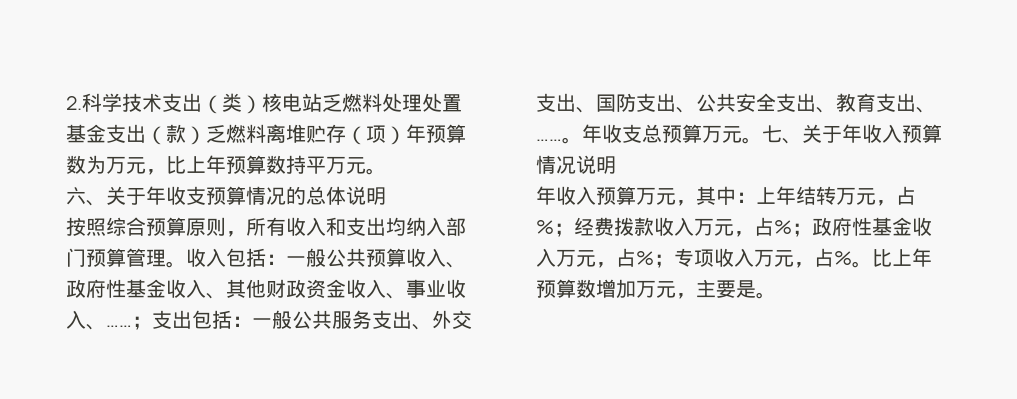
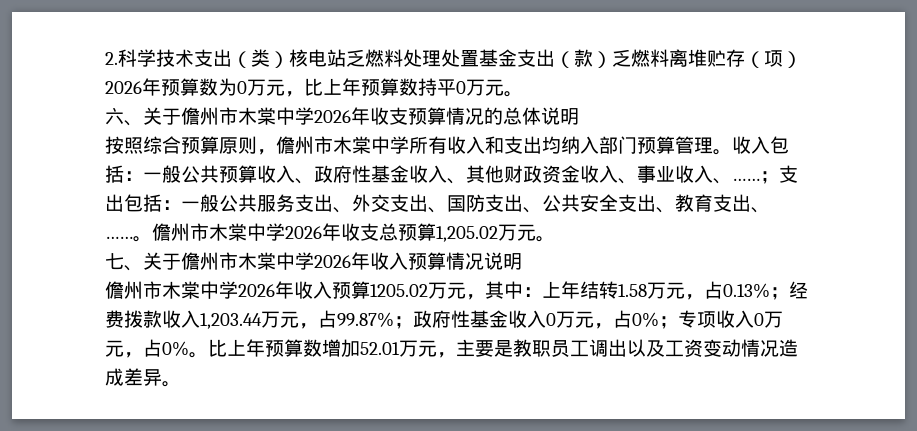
- 2.科学技术支出（类）核电站乏燃料处理处置基金支出（款）乏燃料离堆贮存（项）年预算数为万元，比上年预算数持平万元。
+ 2.科学技术支出（类）核电站乏燃料处理处置基金支出（款）乏燃料离堆贮存（项）2026年预算数为0万元，比上年预算数持平0万元。
- 六、关于年收支预算情况的总体说明
+ 六、关于儋州市木棠中学2026年收支预算情况的总体说明
- 按照综合预算原则，所有收入和支出均纳入部门预算管理。
+ 按照综合预算原则，儋州市木棠中学所有收入和支出均纳入部门预算管理。
- 年收支总预算万元。七、关于年收入预算情况说明
+ 儋州市木棠中学2026年收支总预算1,205.02万元。
+ 七、关于儋州市木棠中学2026年收入预算情况说明
- 年收入预算万元，其中：上年结转万元，占%；经费拨款收入万元，占%；政府性基金收入万元，占%；专项收入万元，占%。
+ 儋州市木棠中学2026年收入预算1205.02万元，其中：上年结转1.58万元，占0.13%；经费拨款收入1,203.44万元，占99.87%；政府性基金收入0万元，占0%；专项收入0万元，占0%。
- 比上年预算数增加万元，主要是。
+ 比上年预算数增加52.01万元，主要是教职员工调出以及工资变动情况造成差异。

